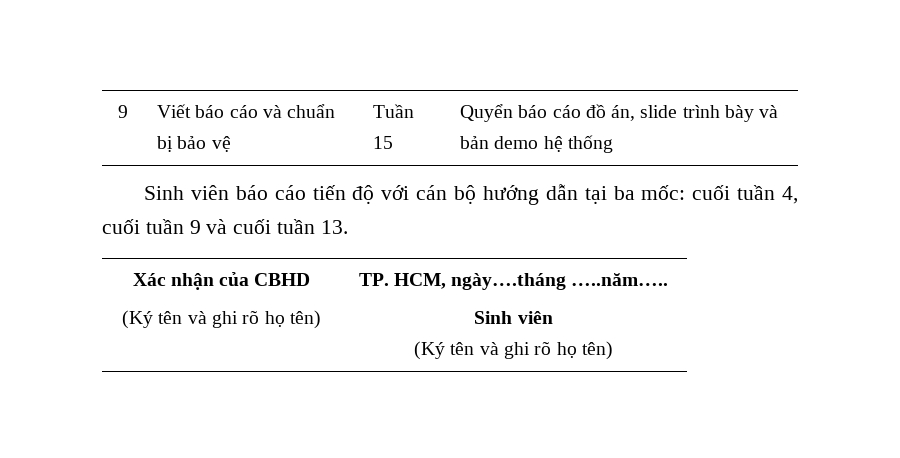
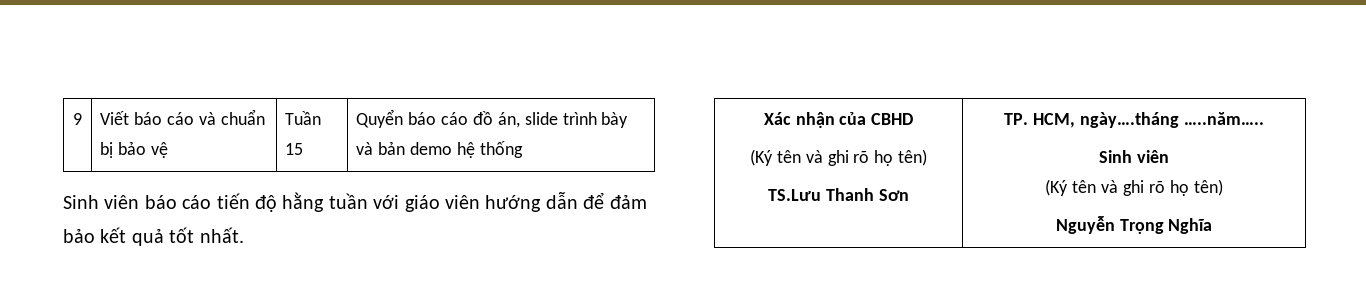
- Sinh viên báo cáo tiến độ với cán bộ hướng dẫn tại ba mốc: cuối tuần 4, cuối tuần 9 và cuối tuần 13.
+ Sinh viên báo cáo tiến độ hằng tuần với giáo viên hướng dẫn để đảm bảo kết quả tốt nhất.
  Xác nhận của CBHD
- (Ký tên và ghi rõ họ tên) | TP. HCM, ngày….tháng …..năm…..
+ (Ký tên và ghi rõ họ tên)
+ TS.Lưu Thanh Sơn | TP. HCM, ngày….tháng …..năm…..
  Sinh viên
  (Ký tên và ghi rõ họ tên)
+ Nguyễn Trọng Nghĩa

